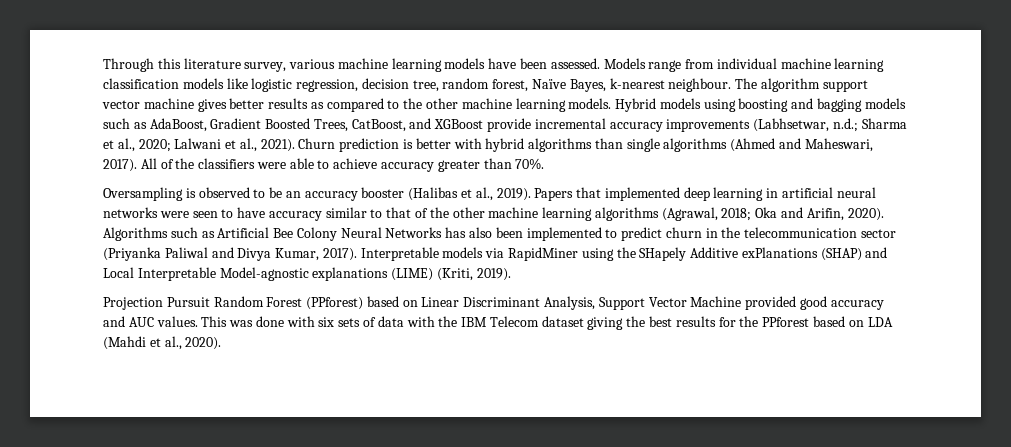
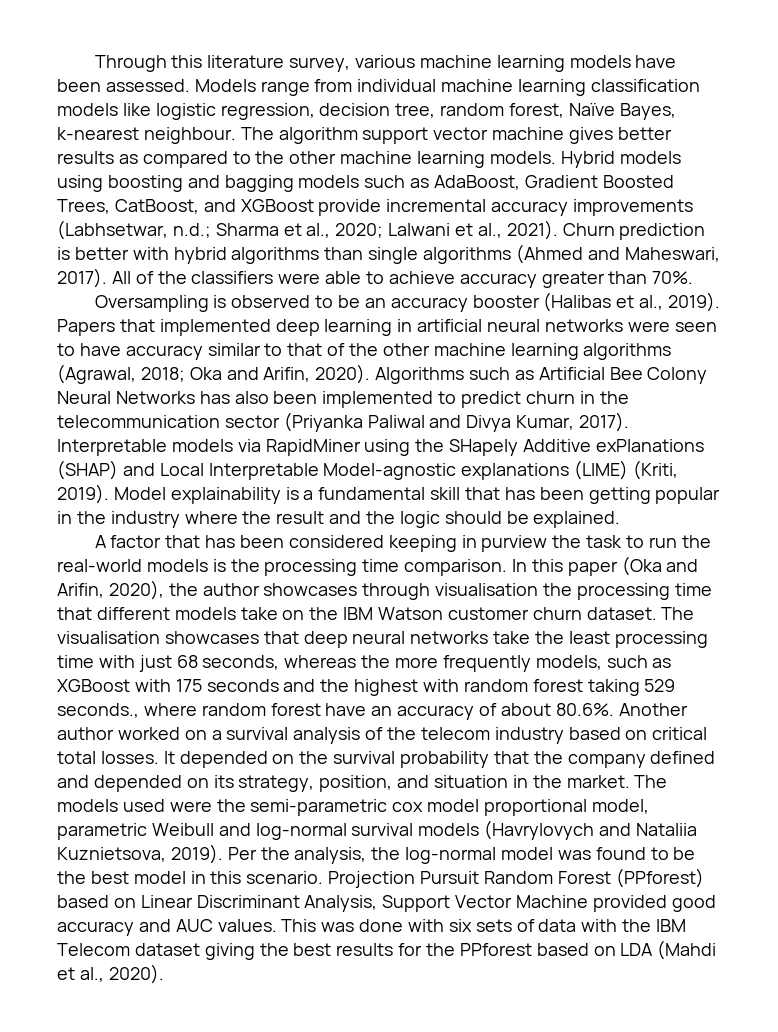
- Interpretable models via RapidMiner using the SHapely Additive exPlanations (SHAP) and Local Interpretable Model-agnostic explanations (LIME) (Kriti, 2019).
- Projection Pursuit Random Forest (PPforest) based on Linear Discriminant Analysis, Support Vector Machine provided good accuracy and AUC values.
+ Interpretable models via RapidMiner using the SHapely Additive exPlanations (SHAP) and Local Interpretable Model-agnostic explanations (LIME) (Kriti, 2019). Model explainability is a fundamental skill that has been getting popular in the industry where the result and the logic should be explained.
+ A factor that has been considered keeping in purview the task to run the real-world models is the processing time comparison. In this paper (Oka and Arifin, 2020), the author showcases through visualisation the processing time that different models take on the IBM Watson customer churn dataset. The visualisation showcases that deep neural networks take the least processing time with just 68 seconds, whereas the more frequently models, such as XGBoost with 175 seconds and the highest with random forest taking 529 seconds., where random forest have an accuracy of about 80.6%. Another author worked on a survival analysis of the telecom industry based on critical total losses. It depended on the survival probability that the company defined and depended on its strategy, position, and situation in the market. The models used were the semi-parametric cox model proportional model, parametric Weibull and log-normal survival models (Havrylovych and Nataliia Kuznietsova, 2019). Per the analysis, the log-normal model was found to be the best model in this scenario. Projection Pursuit Random Forest (PPforest) based on Linear Discriminant Analysis, Support Vector Machine provided good accuracy and AUC values.

